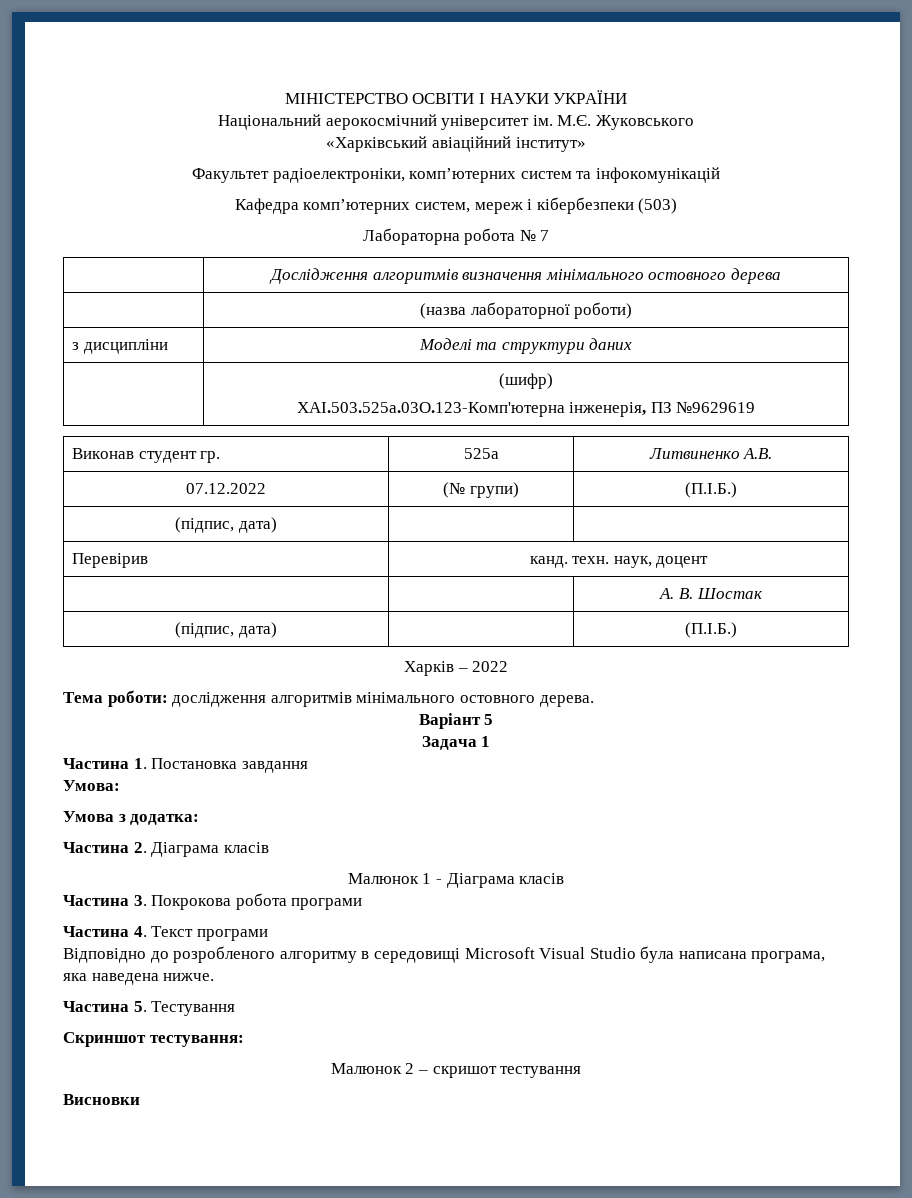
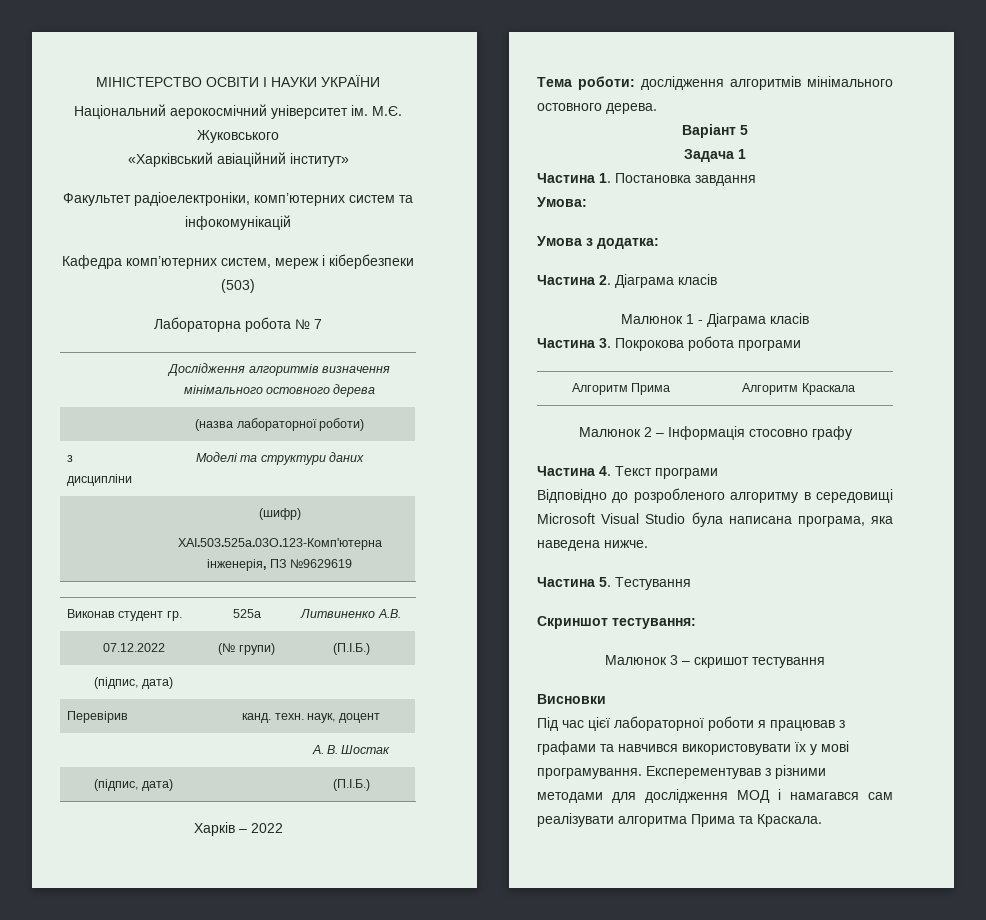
+ Алгоритм Прима | Алгоритм Краскала
+ Малюнок 2 – Інформація стосовно графу
- Малюнок 2 – скришот тестування
+ Малюнок 3 – скришот тестування
+ Під час цієї лабораторної роботи я працював з графами та навчився використовувати їх у мові програмування. Експерементував з різними методами для дослідження МОД і намагався сам реалізувати алгоритма Прима та Краскала.

